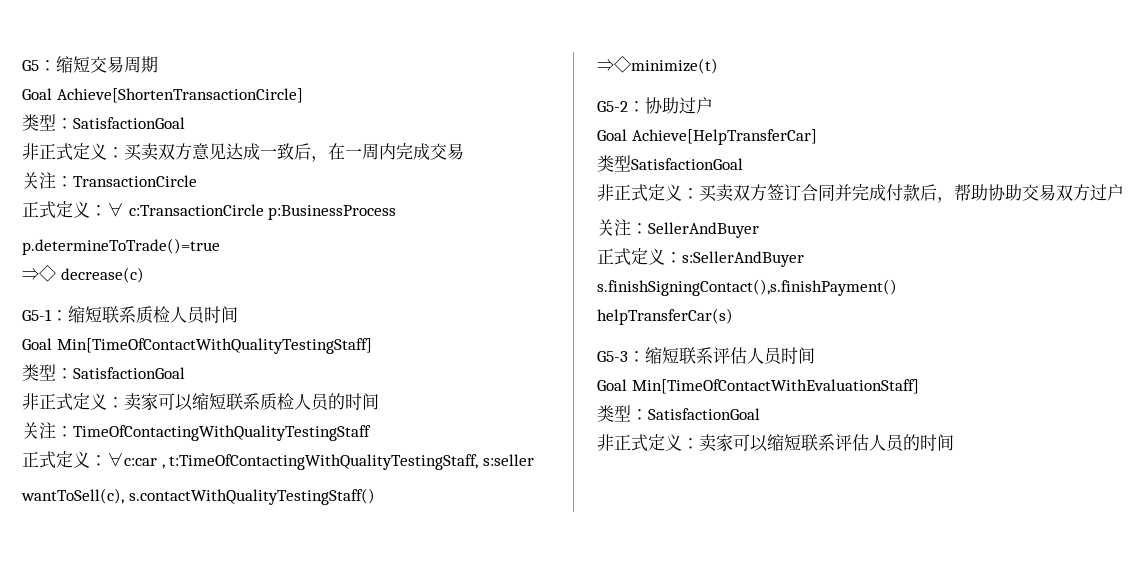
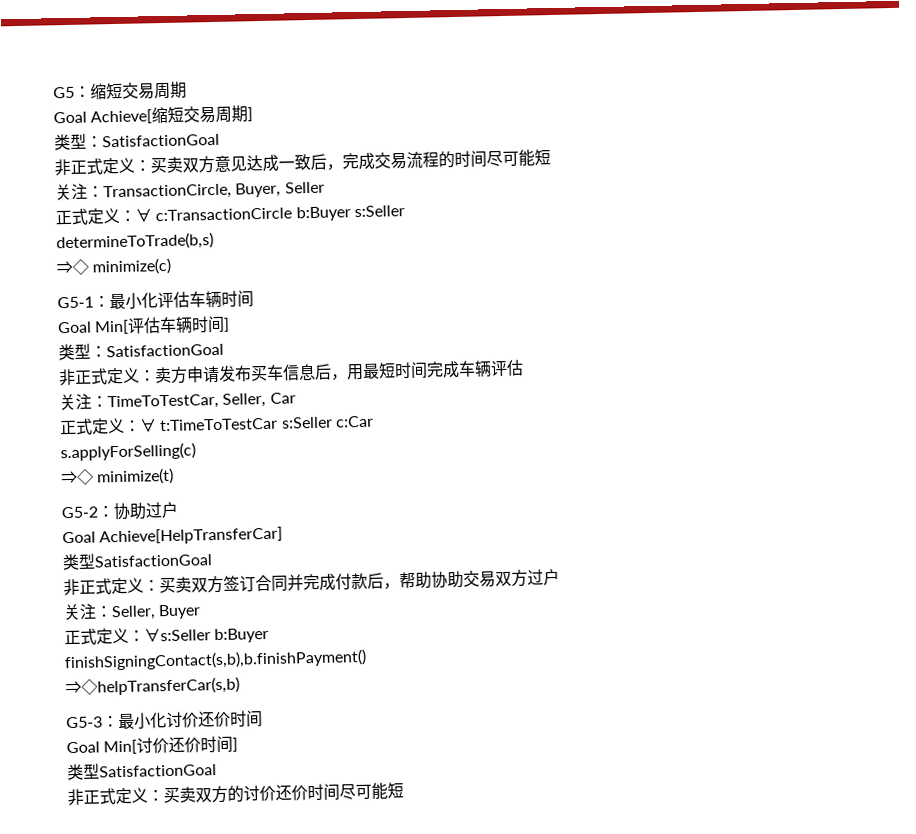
- Goal Achieve[ShortenTransactionCircle]
+ Goal Achieve[缩短交易周期]
- 非正式定义：买卖双方意见达成一致后，在一周内完成交易
- 关注：TransactionCircle
+ 非正式定义：买卖双方意见达成一致后，完成交易流程的时间尽可能短
+ 关注：TransactionCircle, Buyer, Seller
- 正式定义：∀ c:TransactionCircle p:BusinessProcess
- p.determineToTrade()=true
- ⇒◇ decrease(c)
+ 正式定义：∀ c:TransactionCircle b:Buyer s:Seller
+ determineToTrade(b,s)
+ ⇒◇ minimize(c)
- G5-1：缩短联系质检人员时间
- Goal Min[TimeOfContactWithQualityTestingStaff]
+ G5-1：最小化评估车辆时间
+ Goal Min[评估车辆时间]
  类型：SatisfactionGoal
- 非正式定义：卖家可以缩短联系质检人员的时间
- 关注：TimeOfContactingWithQualityTestingStaff
- 正式定义：∀c:car , t:TimeOfContactingWithQualityTestingStaff, s:seller
- wantToSell(c), s.contactWithQualityTestingStaff()
- ⇒◇minimize(t)
+ 非正式定义：卖方申请发布买车信息后，用最短时间完成车辆评估
+ 关注：TimeToTestCar, Seller, Car
+ 正式定义：∀ t:TimeToTestCar s:Seller c:Car
+ s.applyForSelling(c)
+ ⇒◇ minimize(t)
- 关注：SellerAndBuyer
- 正式定义：s:SellerAndBuyer
- s.finishSigningContact(),s.finishPayment()
- helpTransferCar(s)
- G5-3：缩短联系评估人员时间
- Goal Min[TimeOfContactWithEvaluationStaff]
- 类型：SatisfactionGoal
- 非正式定义：卖家可以缩短联系评估人员的时间
+ 关注：Seller, Buyer
+ 正式定义：∀s:Seller b:Buyer
+ finishSigningContact(s,b),b.finishPayment()
+ ⇒◇helpTransferCar(s,b)
+ G5-3：最小化讨价还价时间
+ Goal Min[讨价还价时间]
+ 类型SatisfactionGoal
+ 非正式定义：买卖双方的讨价还价时间尽可能短

